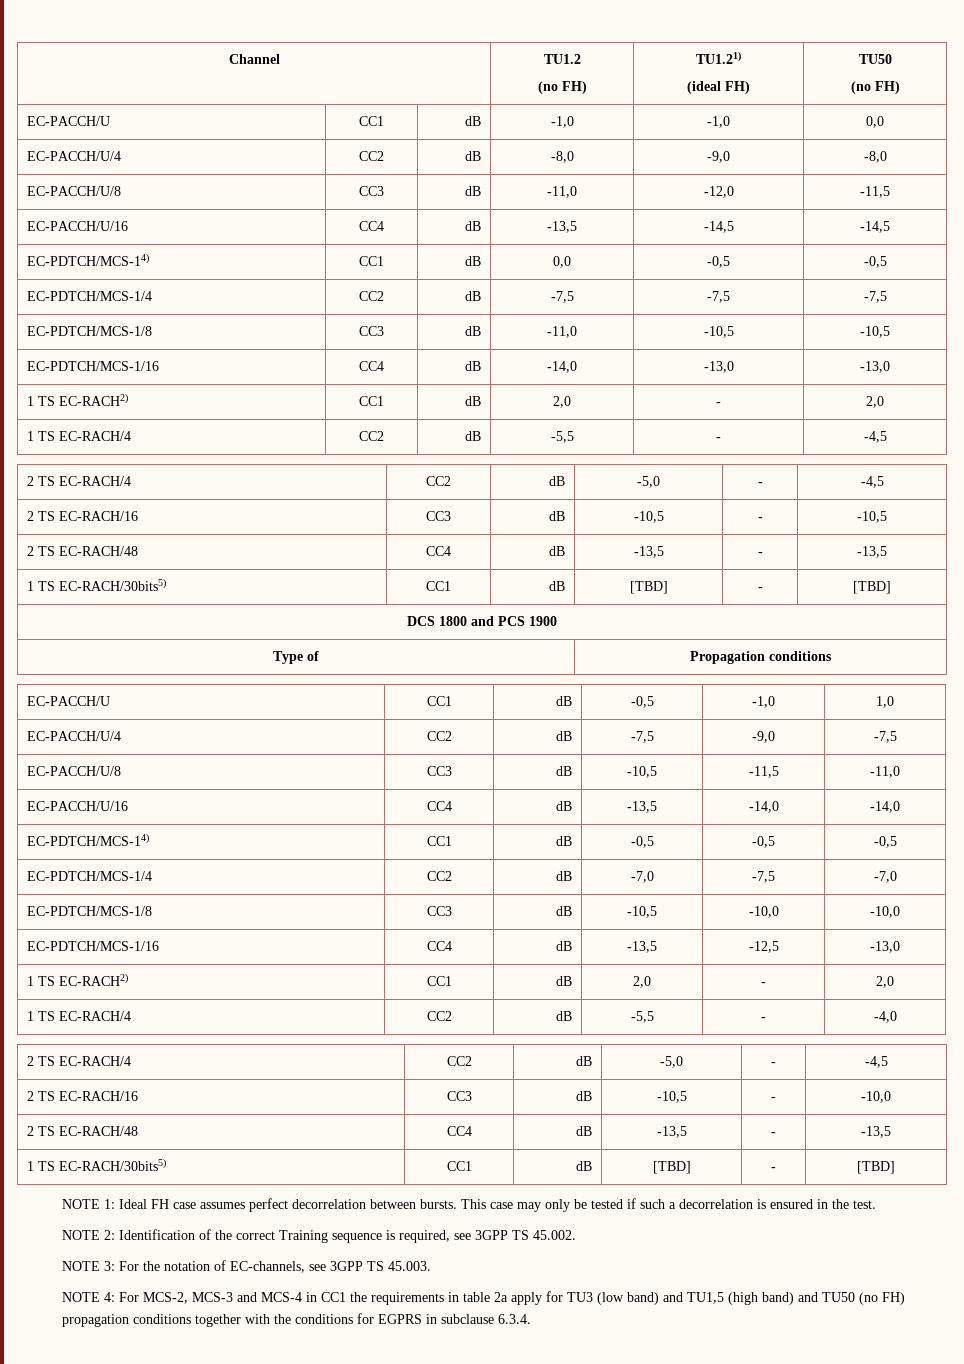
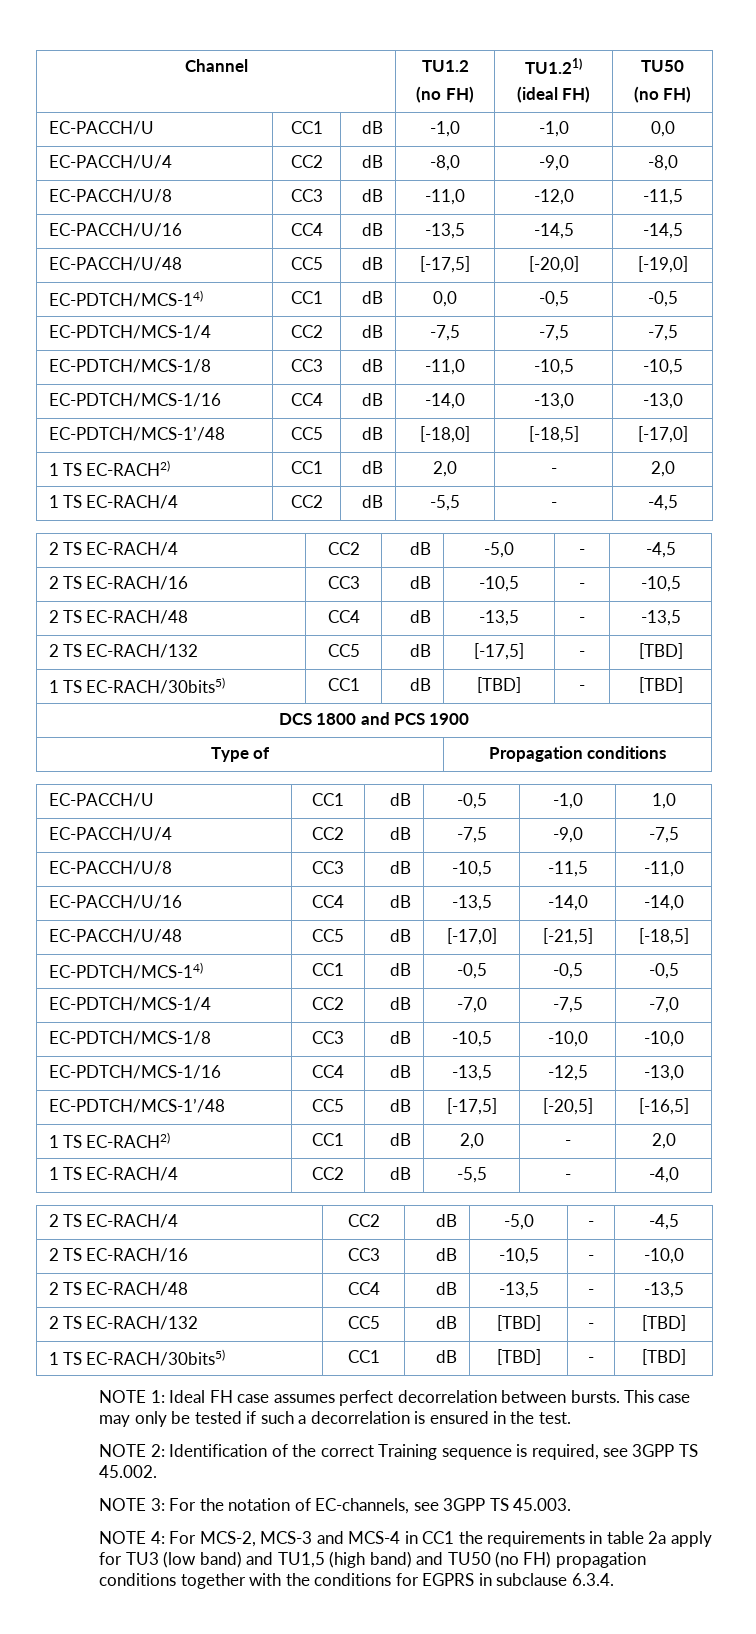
+ EC-PACCH/U/48 | CC5 | dB | [-17,5] | [-20,0] | [-19,0]
+ EC-PDTCH/MCS-1’/48 | CC5 | dB | [-18,0] | [-18,5] | [-17,0]
+ 2 TS EC-RACH/132 | CC5 | dB | [-17,5] | - | [TBD]
+ EC-PACCH/U/48 | CC5 | dB | [-17,0] | [-21,5] | [-18,5]
+ EC-PDTCH/MCS-1’/48 | CC5 | dB | [-17,5] | [-20,5] | [-16,5]
+ 2 TS EC-RACH/132 | CC5 | dB | [TBD] | - | [TBD]

